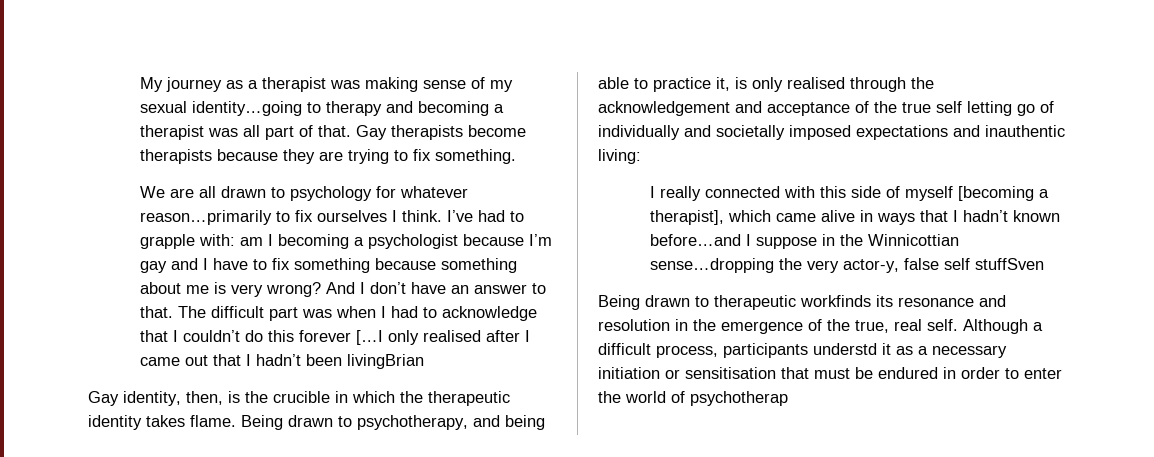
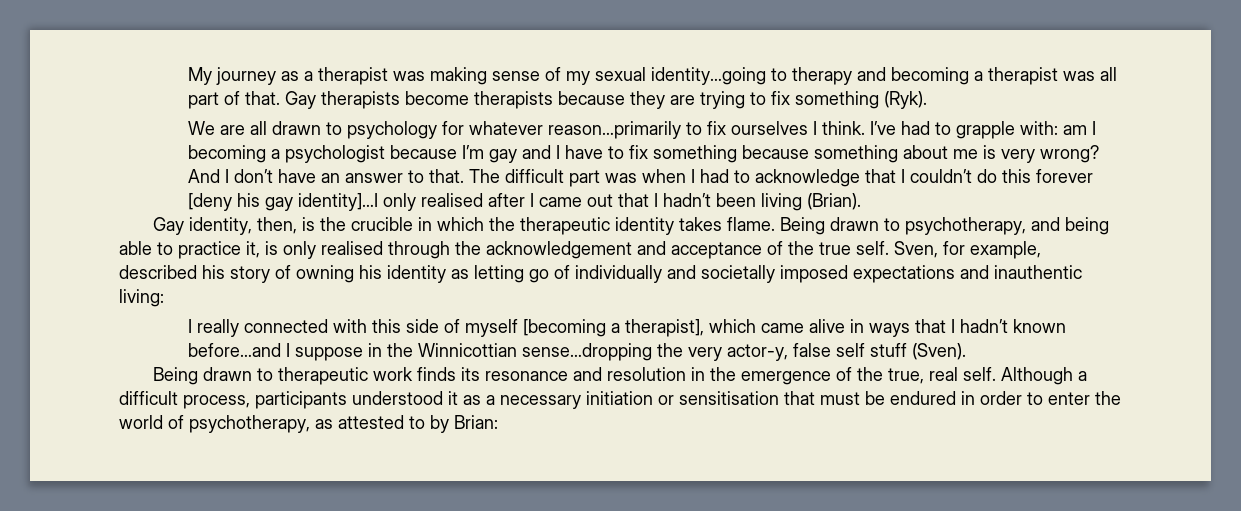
- Gay therapists become therapists because they are trying to fix something.
+ Gay therapists become therapists because they are trying to fix something (Ryk).
- The difficult part was when I had to acknowledge that I couldn’t do this forever […I only realised after I came out that I hadn’t been livingBrian
+ The difficult part was when I had to acknowledge that I couldn’t do this forever [deny his gay identity]…I only realised after I came out that I hadn’t been living (Brian).
- Being drawn to psychotherapy, and being able to practice it, is only realised through the acknowledgement and acceptance of the true self letting go of individually and societally imposed expectations and inauthentic living:
+ Being drawn to psychotherapy, and being able to practice it, is only realised through the acknowledgement and acceptance of the true self. Sven, for example, described his story of owning his identity as letting go of individually and societally imposed expectations and inauthentic living:
- I really connected with this side of myself [becoming a therapist], which came alive in ways that I hadn’t known before…and I suppose in the Winnicottian sense…dropping the very actor-y, false self stuffSven
+ I really connected with this side of myself [becoming a therapist], which came alive in ways that I hadn’t known before…and I suppose in the Winnicottian sense…dropping the very actor-y, false self stuff (Sven).
- Being drawn to therapeutic workfinds its resonance and resolution in the emergence of the true, real self.
+ Being drawn to therapeutic work finds its resonance and resolution in the emergence of the true, real self.
- Although a difficult process, participants understd it as a necessary initiation or sensitisation that must be endured in order to enter the world of psychotherap
+ Although a difficult process, participants understood it as a necessary initiation or sensitisation that must be endured in order to enter the world of psychotherapy, as attested to by Brian:

